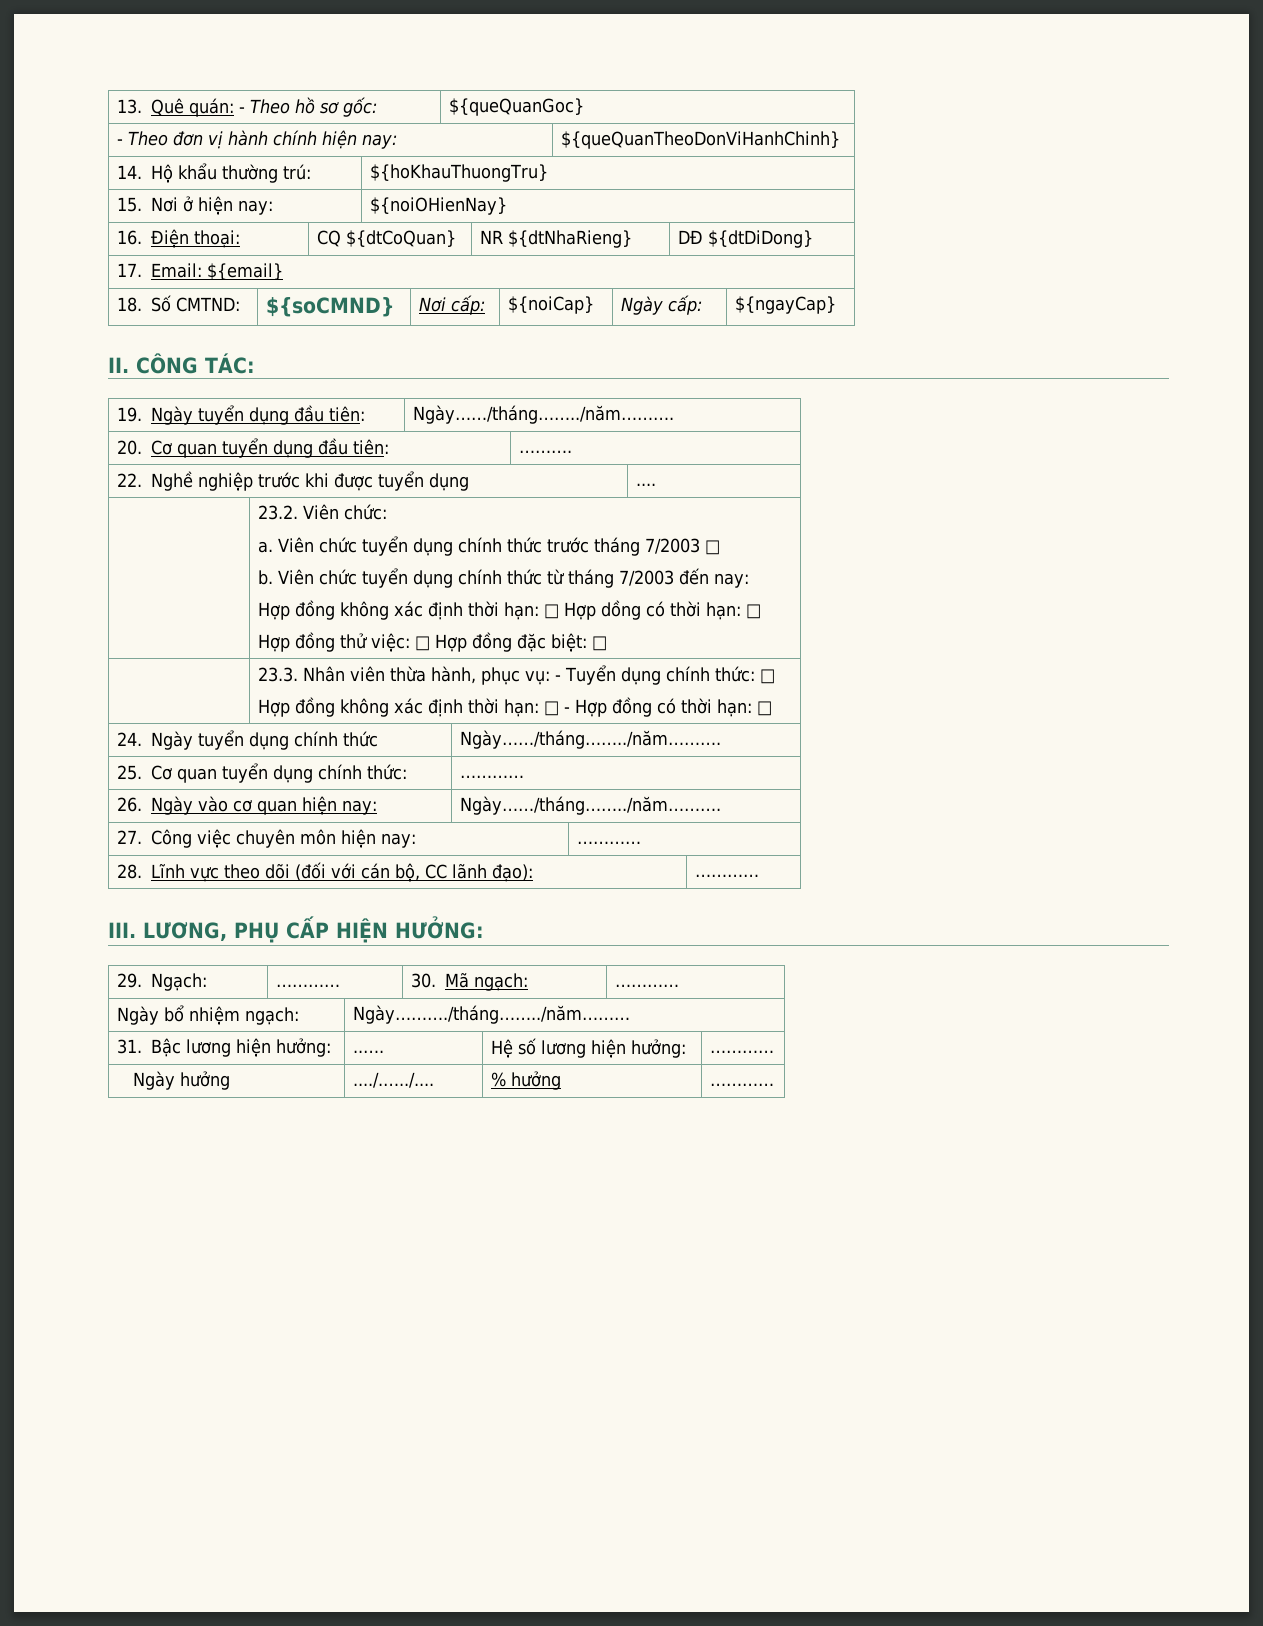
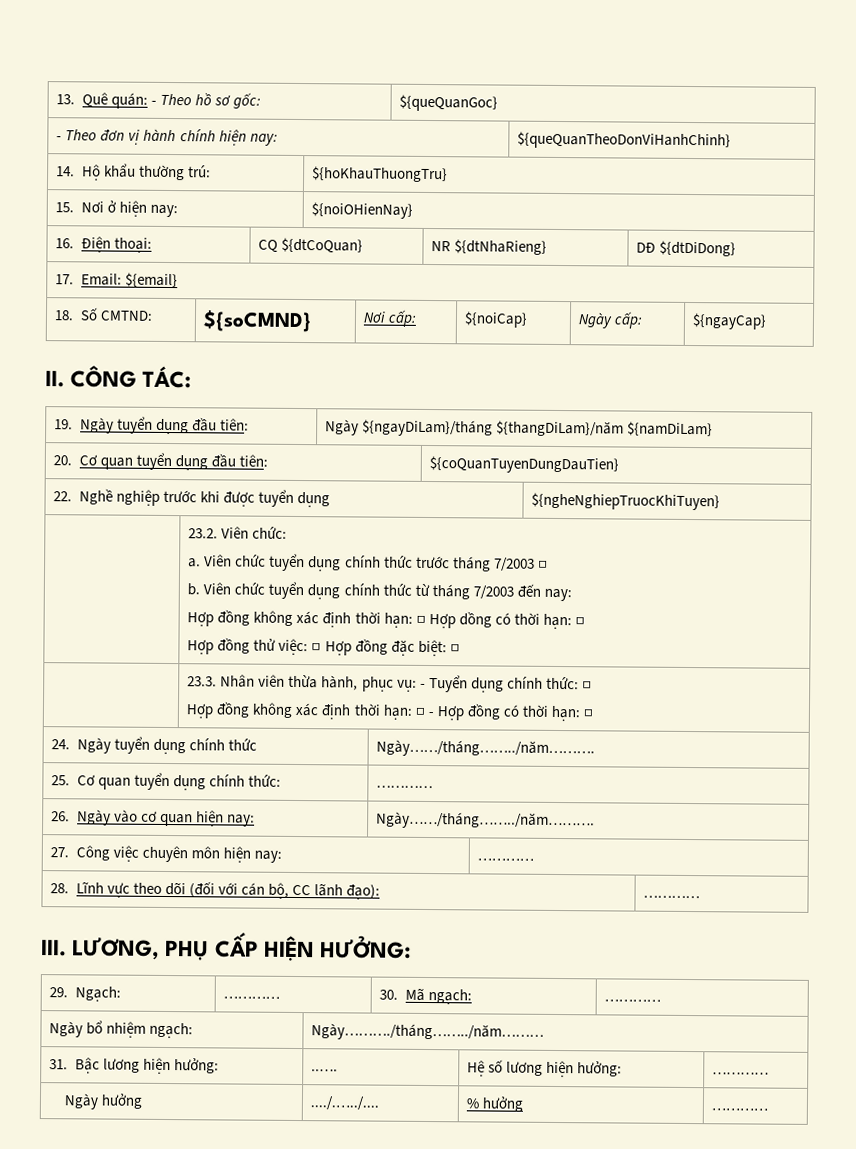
- 19. Ngày tuyển dụng đầu tiên: | Ngày……/tháng……../năm……….
+ 19. Ngày tuyển dụng đầu tiên: | Ngày ${ngayDiLam}/tháng ${thangDiLam}/năm ${namDiLam}
- 20. Cơ quan tuyển dụng đầu tiên: | ……….
+ 20. Cơ quan tuyển dụng đầu tiên: | ${coQuanTuyenDungDauTien}
- 22. Nghề nghiệp trước khi được tuyển dụng | ....
+ 22. Nghề nghiệp trước khi được tuyển dụng | ${ngheNghiepTruocKhiTuyen}

